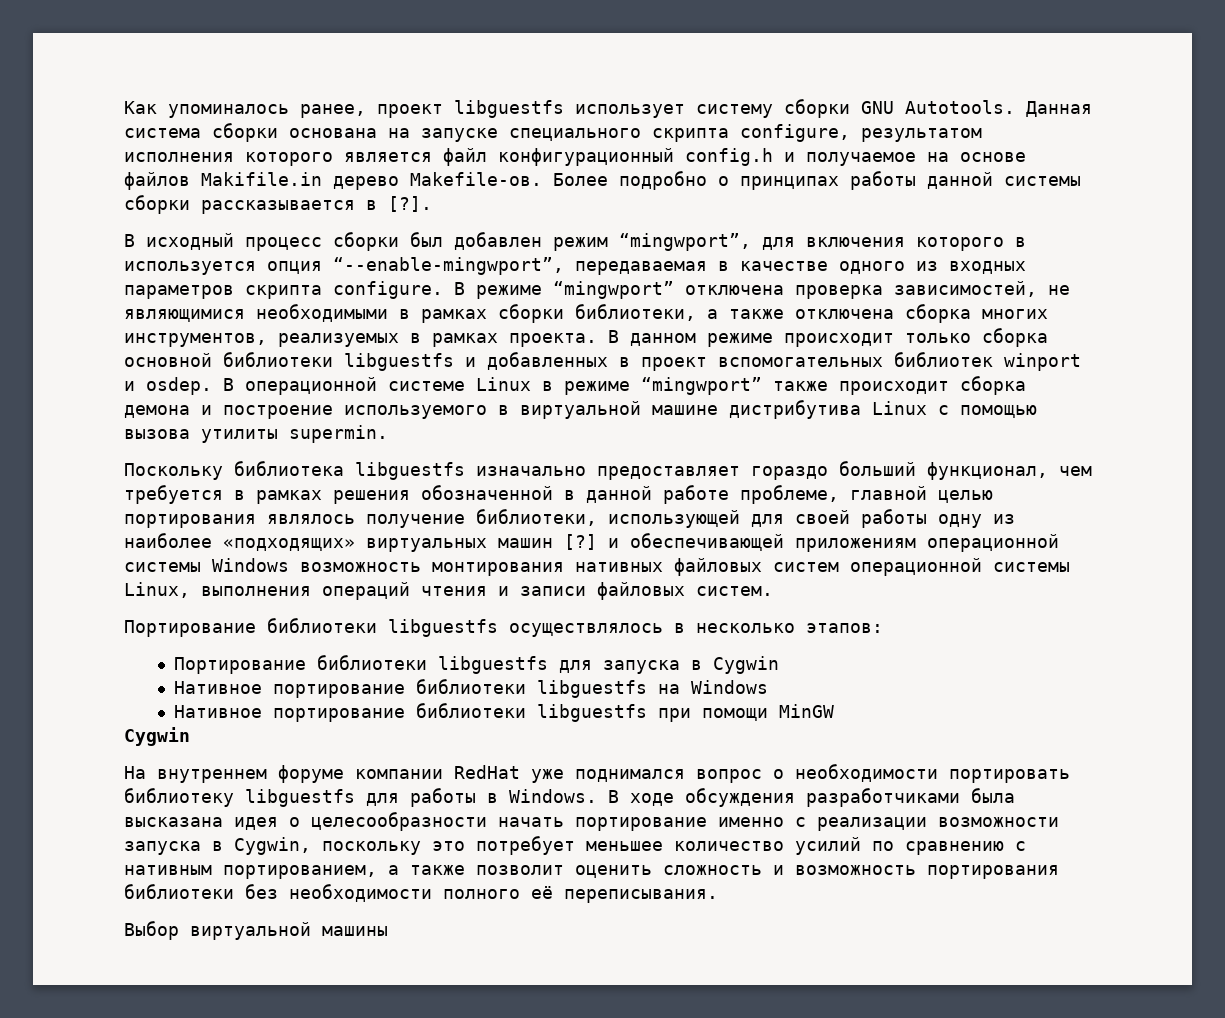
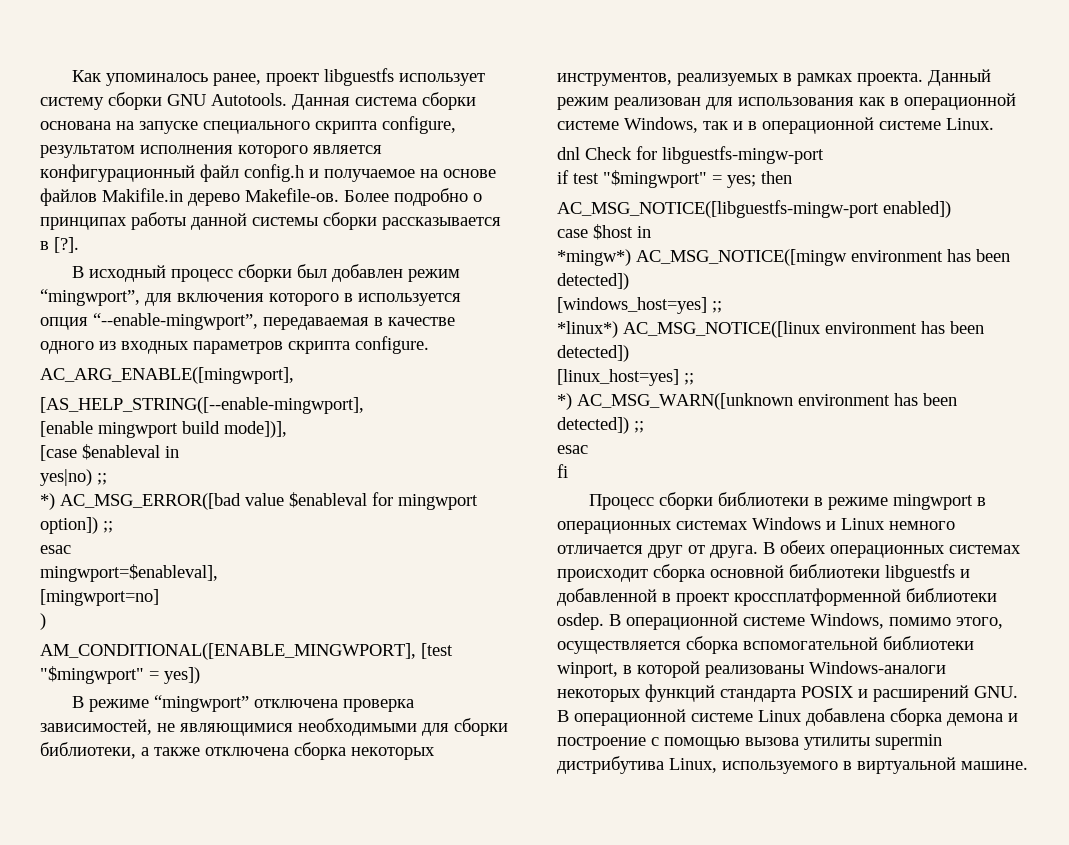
- Данная система сборки основана на запуске специального скрипта configure, результатом исполнения которого является файл конфигурационный config.h и получаемое на основе файлов Makifile.in дерево Makefile-ов.
+ Данная система сборки основана на запуске специального скрипта configure, результатом исполнения которого является конфигурационный файл config.h и получаемое на основе файлов Makifile.in дерево Makefile-ов.
- В исходный процесс сборки был добавлен режим “mingwport”, для включения которого в используется опция “--enable-mingwport”, передаваемая в качестве одного из входных параметров скрипта configure. В режиме “mingwport” отключена проверка зависимостей, не являющимися необходимыми в рамках сборки библиотеки, а также отключена сборка многих инструментов, реализуемых в рамках проекта.
+ В исходный процесс сборки был добавлен режим “mingwport”, для включения которого в используется опция “--enable-mingwport”, передаваемая в качестве одного из входных параметров скрипта configure.
+ AC_ARG_ENABLE([mingwport],
+ [AS_HELP_STRING([--enable-mingwport],
+ [enable mingwport build mode])],
+ [case $enableval in
+ yes|no) ;;
+ *) AC_MSG_ERROR([bad value $enableval for mingwport option]) ;;
+ esac
+ mingwport=$enableval],
+ [mingwport=no]
+ )
+ AM_CONDITIONAL([ENABLE_MINGWPORT], [test "$mingwport" = yes])
+ В режиме “mingwport” отключена проверка зависимостей, не являющимися необходимыми для сборки библиотеки, а также отключена сборка некоторых инструментов, реализуемых в рамках проекта.
- В данном режиме происходит только сборка основной библиотеки libguestfs и добавленных в проект вспомогательных библиотек winport и osdep. В операционной системе Linux в режиме “mingwport” также происходит сборка демона и построение используемого в виртуальной машине дистрибутива Linux с помощью вызова утилиты supermin.
- Поскольку библиотека libguestfs изначально предоставляет гораздо больший функционал, чем требуется в рамках решения обозначенной в данной работе проблеме, главной целью портирования являлось получение библиотеки, использующей для своей работы одну из наиболее «подходящих» виртуальных машин [?] и обеспечивающей приложениям операционной системы Windows возможность монтирования нативных файловых систем операционной системы Linux, выполнения операций чтения и записи файловых систем.
- Портирование библиотеки libguestfs осуществлялось в несколько этапов:
- Портирование библиотеки libguestfs для запуска в Cygwin
- Нативное портирование библиотеки libguestfs на Windows
- Нативное портирование библиотеки libguestfs при помощи MinGW
- Cygwin
- На внутреннем форуме компании RedHat уже поднимался вопрос о необходимости портировать библиотеку libguestfs для работы в Windows. В ходе обсуждения разработчиками была высказана идея о целесообразности начать портирование именно с реализации возможности запуска в Cygwin, поскольку это потребует меньшее количество усилий по сравнению с нативным портированием, а также позволит оценить сложность и возможность портирования библиотеки без необходимости полного её переписывания.
- Выбор виртуальной машины
+ Данный режим реализован для использования как в операционной системе Windows, так и в операционной системе Linux.
+ dnl Check for libguestfs-mingw-port
+ if test "$mingwport" = yes; then
+ AC_MSG_NOTICE([libguestfs-mingw-port enabled])
+ case $host in
+ *mingw*) AC_MSG_NOTICE([mingw environment has been detected])
+ [windows_host=yes] ;;
+ *linux*) AC_MSG_NOTICE([linux environment has been detected])
+ [linux_host=yes] ;;
+ *) AC_MSG_WARN([unknown environment has been detected]) ;;
+ esac
+ fi
+ Процесс сборки библиотеки в режиме mingwport в операционных системах Windows и Linux немного отличается друг от друга. В обеих операционных системах происходит сборка основной библиотеки libguestfs и добавленной в проект кроссплатформенной библиотеки osdep. В операционной системе Windows, помимо этого, осуществляется сборка вспомогательной библиотеки winport, в которой реализованы Windows-аналоги некоторых функций стандарта POSIX и расширений GNU. В операционной системе Linux добавлена сборка демона и построение с помощью вызова утилиты supermin дистрибутива Linux, используемого в виртуальной машине.

